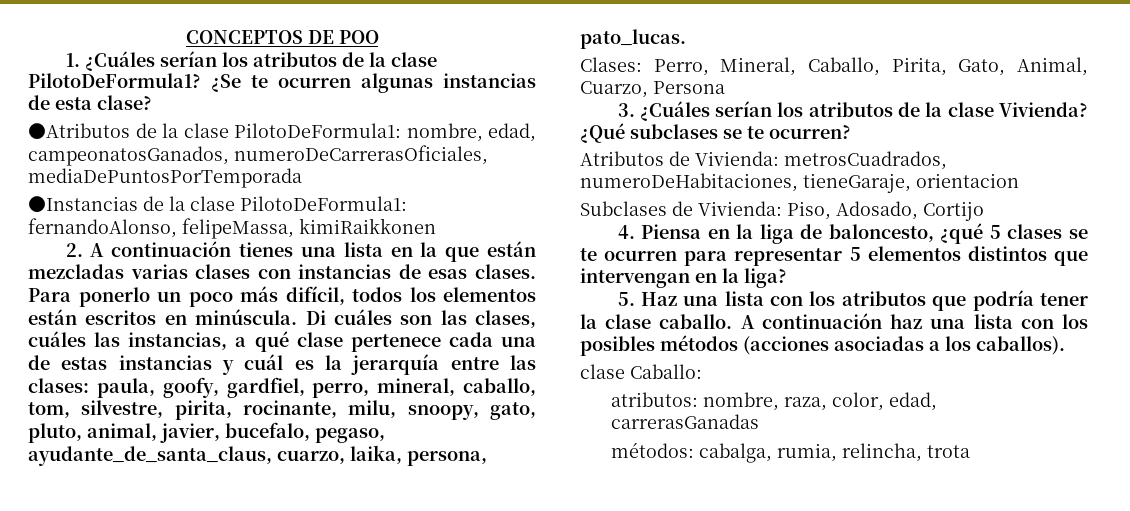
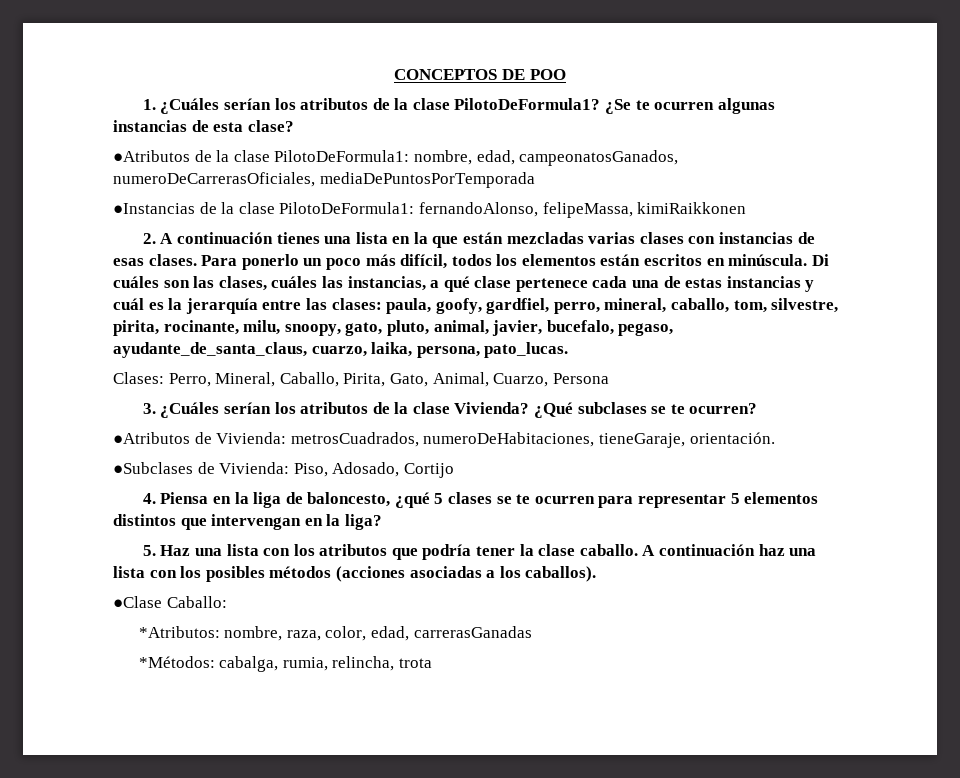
- Atributos de Vivienda: metrosCuadrados, numeroDeHabitaciones, tieneGaraje, orientacion
- Subclases de Vivienda: Piso, Adosado, Cortijo
+ ●Atributos de Vivienda: metrosCuadrados, numeroDeHabitaciones, tieneGaraje, orientación.
+ ●Subclases de Vivienda: Piso, Adosado, Cortijo
- clase Caballo:
+ ●Clase Caballo:
- atributos: nombre, raza, color, edad, carrerasGanadas
+ *Atributos: nombre, raza, color, edad, carrerasGanadas
- métodos: cabalga, rumia, relincha, trota
+ *Métodos: cabalga, rumia, relincha, trota

